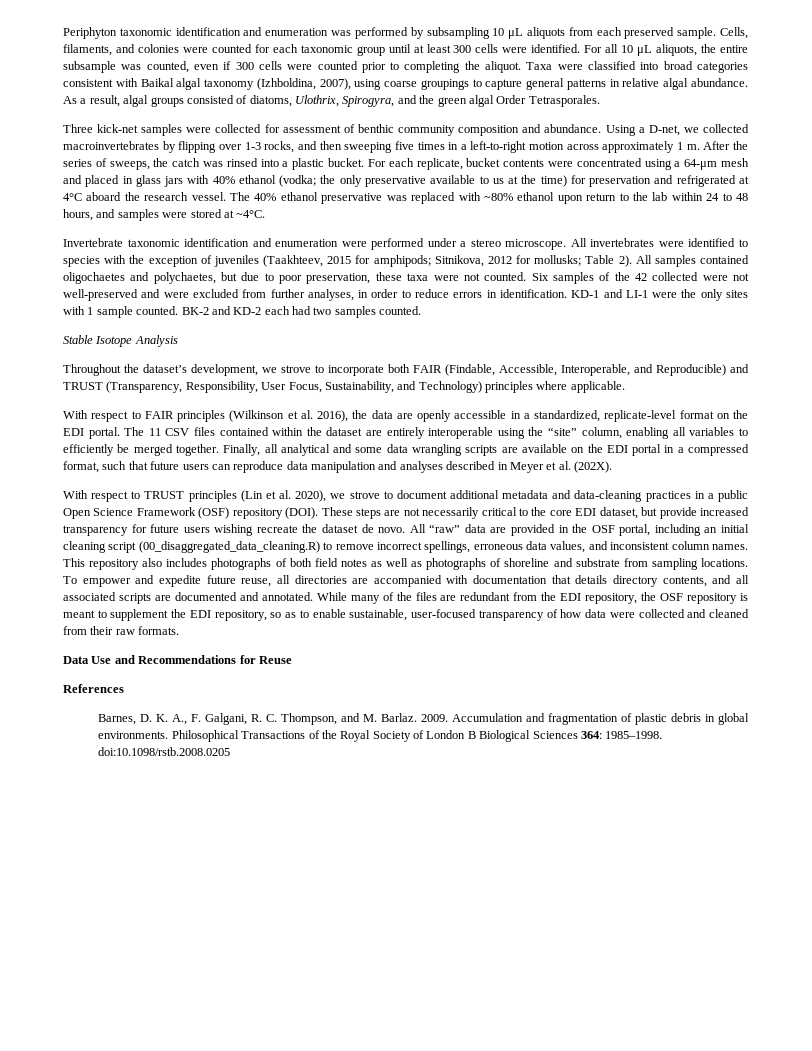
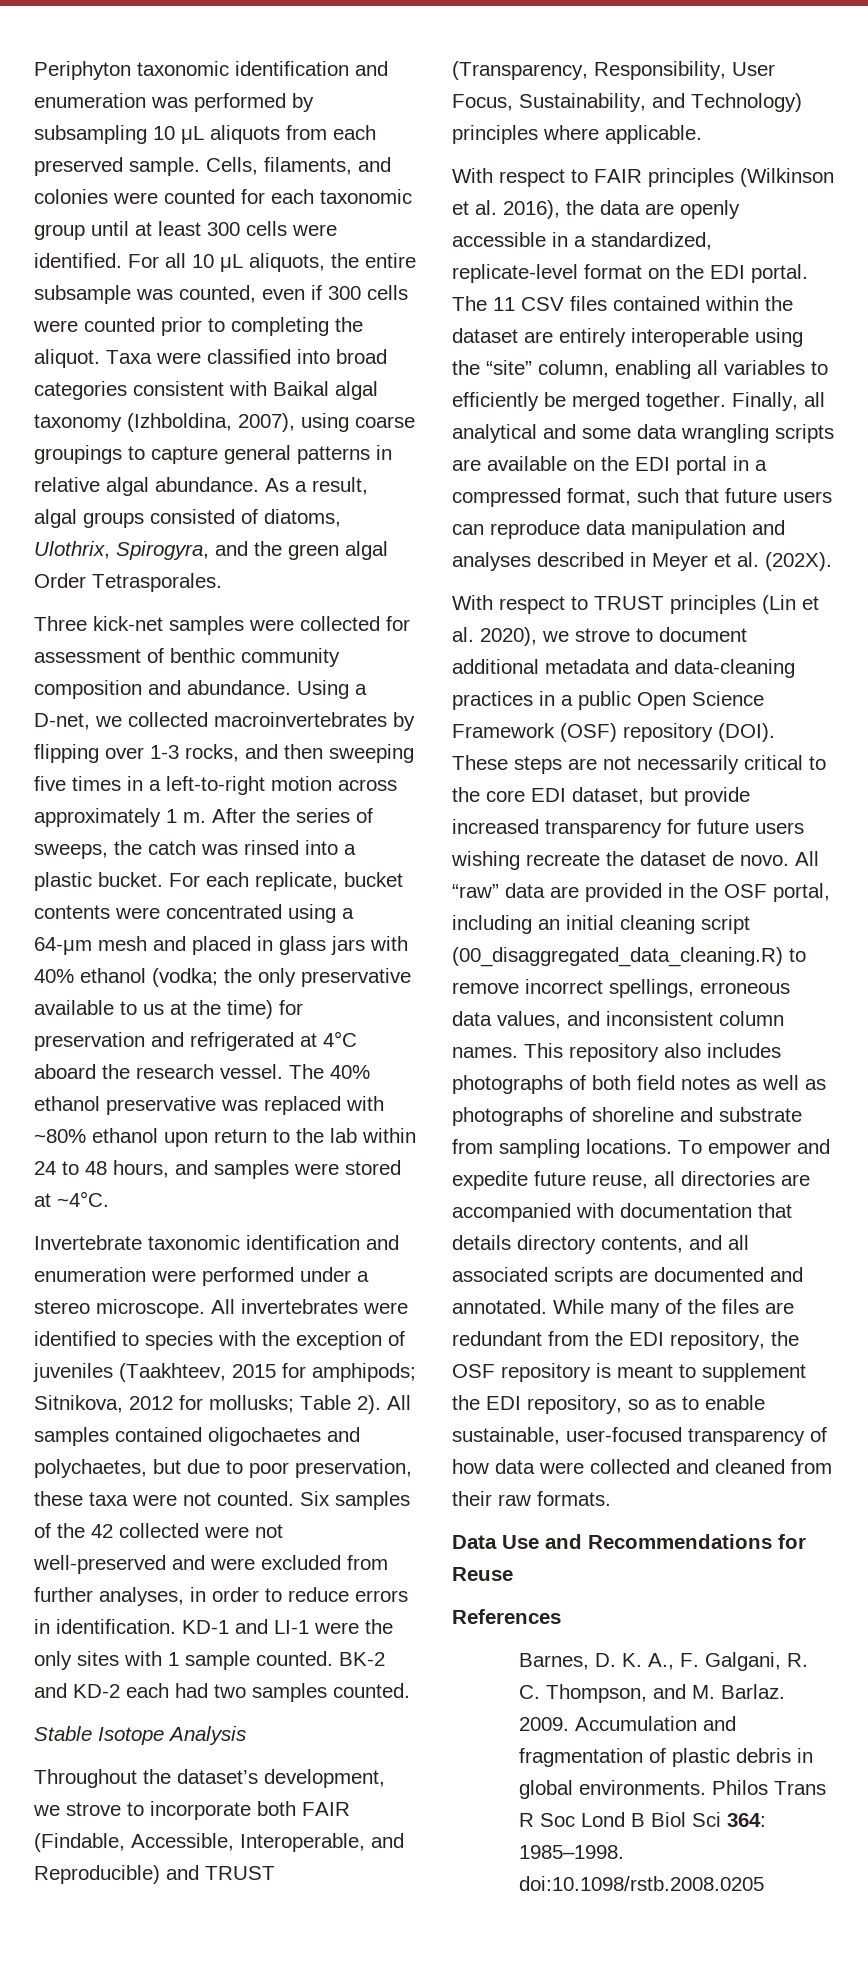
- Philosophical Transactions of the Royal Society of London B Biological Sciences 364: 1985–1998. doi:10.1098/rstb.2008.0205
+ Philos Trans R Soc Lond B Biol Sci 364: 1985–1998. doi:10.1098/rstb.2008.0205

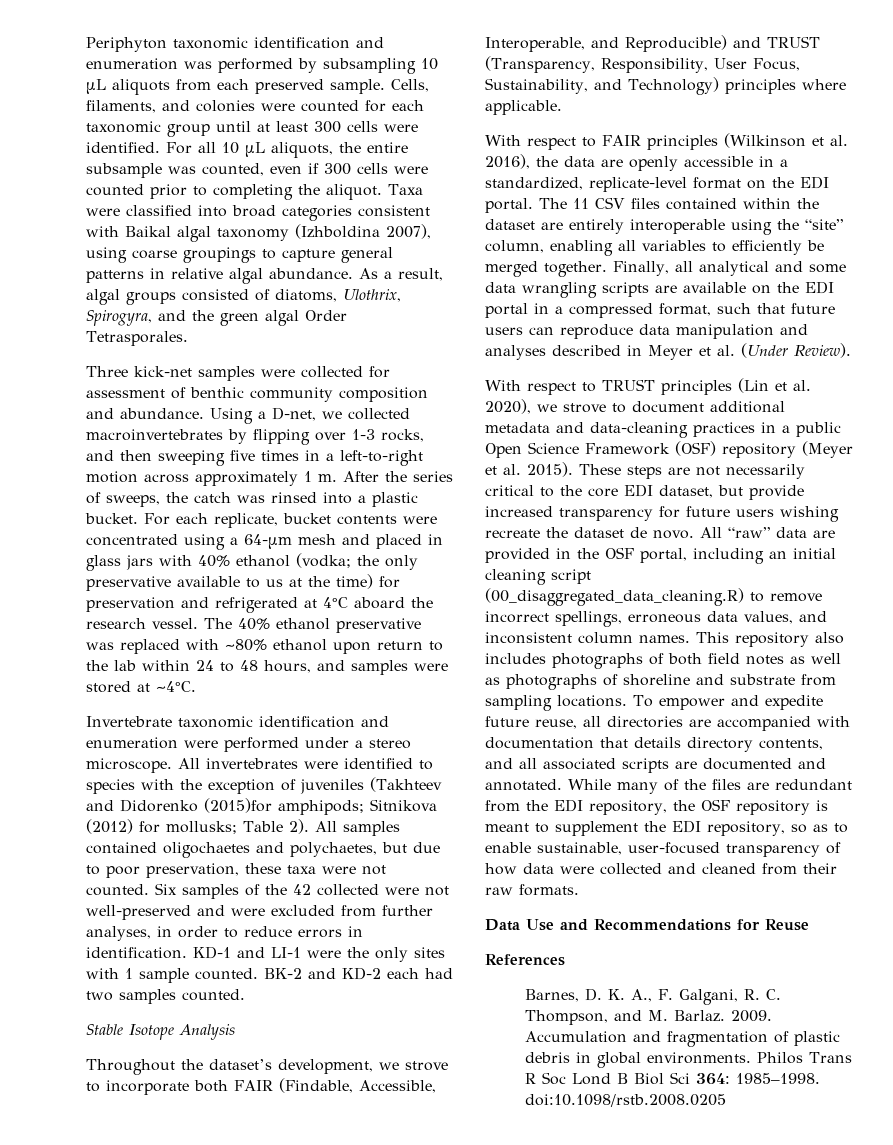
- Taxa were classified into broad categories consistent with Baikal algal taxonomy (Izhboldina, 2007), using coarse groupings to capture general patterns in relative algal abundance.
+ Taxa were classified into broad categories consistent with Baikal algal taxonomy (Izhboldina 2007), using coarse groupings to capture general patterns in relative algal abundance.
- All invertebrates were identified to species with the exception of juveniles (Taakhteev, 2015 for amphipods; Sitnikova, 2012 for mollusks; Table 2).
+ All invertebrates were identified to species with the exception of juveniles (Takhteev and Didorenko (2015)for amphipods; Sitnikova (2012) for mollusks; Table 2).
- Finally, all analytical and some data wrangling scripts are available on the EDI portal in a compressed format, such that future users can reproduce data manipulation and analyses described in Meyer et al. (202X).
+ Finally, all analytical and some data wrangling scripts are available on the EDI portal in a compressed format, such that future users can reproduce data manipulation and analyses described in Meyer et al. (Under Review).
- With respect to TRUST principles (Lin et al. 2020), we strove to document additional metadata and data-cleaning practices in a public Open Science Framework (OSF) repository (DOI).
+ With respect to TRUST principles (Lin et al. 2020), we strove to document additional metadata and data-cleaning practices in a public Open Science Framework (OSF) repository (Meyer et al. 2015).

